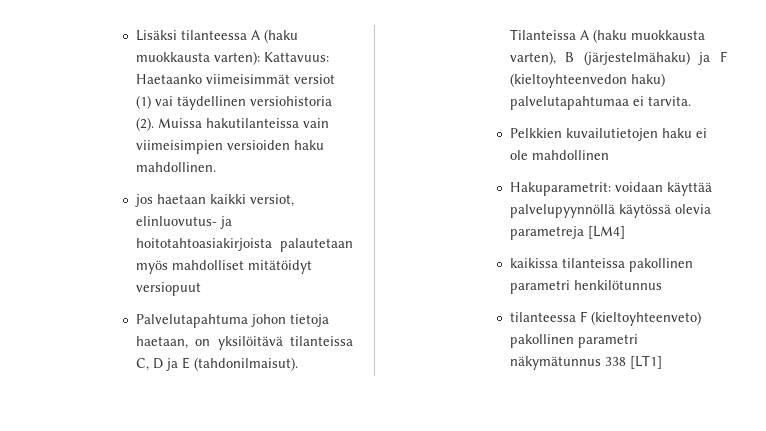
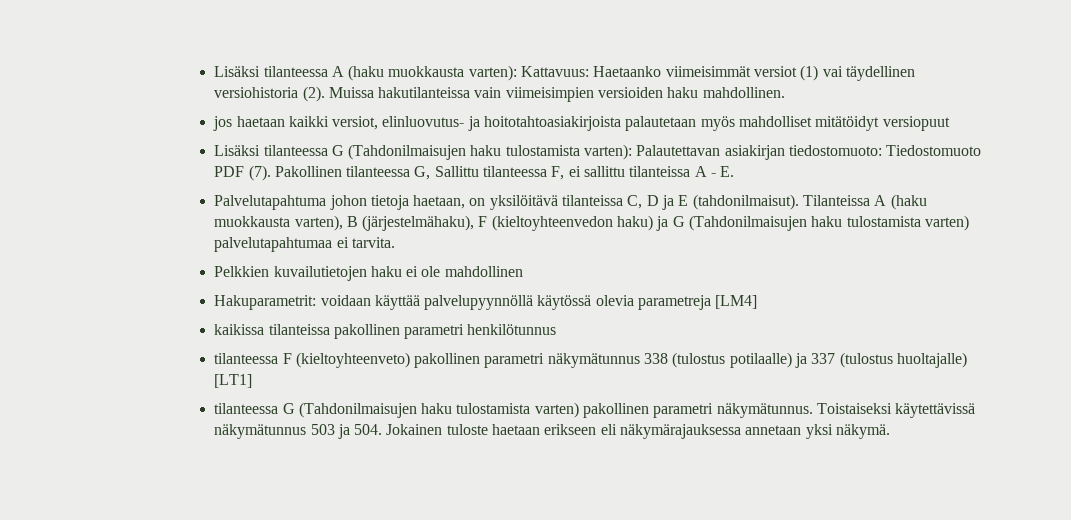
+ Lisäksi tilanteessa G (Tahdonilmaisujen haku tulostamista varten): Palautettavan asiakirjan tiedostomuoto: Tiedostomuoto PDF (7). Pakollinen tilanteessa G, Sallittu tilanteessa F, ei sallittu tilanteissa A - E.
- Tilanteissa A (haku muokkausta varten), B (järjestelmähaku) ja F (kieltoyhteenvedon haku) palvelutapahtumaa ei tarvita.
+ Tilanteissa A (haku muokkausta varten), B (järjestelmähaku), F (kieltoyhteenvedon haku) ja G (Tahdonilmaisujen haku tulostamista varten) palvelutapahtumaa ei tarvita.
- tilanteessa F (kieltoyhteenveto) pakollinen parametri näkymätunnus 338 [LT1]
+ tilanteessa F (kieltoyhteenveto) pakollinen parametri näkymätunnus 338 (tulostus potilaalle) ja 337 (tulostus huoltajalle) [LT1]
+ tilanteessa G (Tahdonilmaisujen haku tulostamista varten) pakollinen parametri näkymätunnus. Toistaiseksi käytettävissä näkymätunnus 503 ja 504. Jokainen tuloste haetaan erikseen eli näkymärajauksessa annetaan yksi näkymä.

